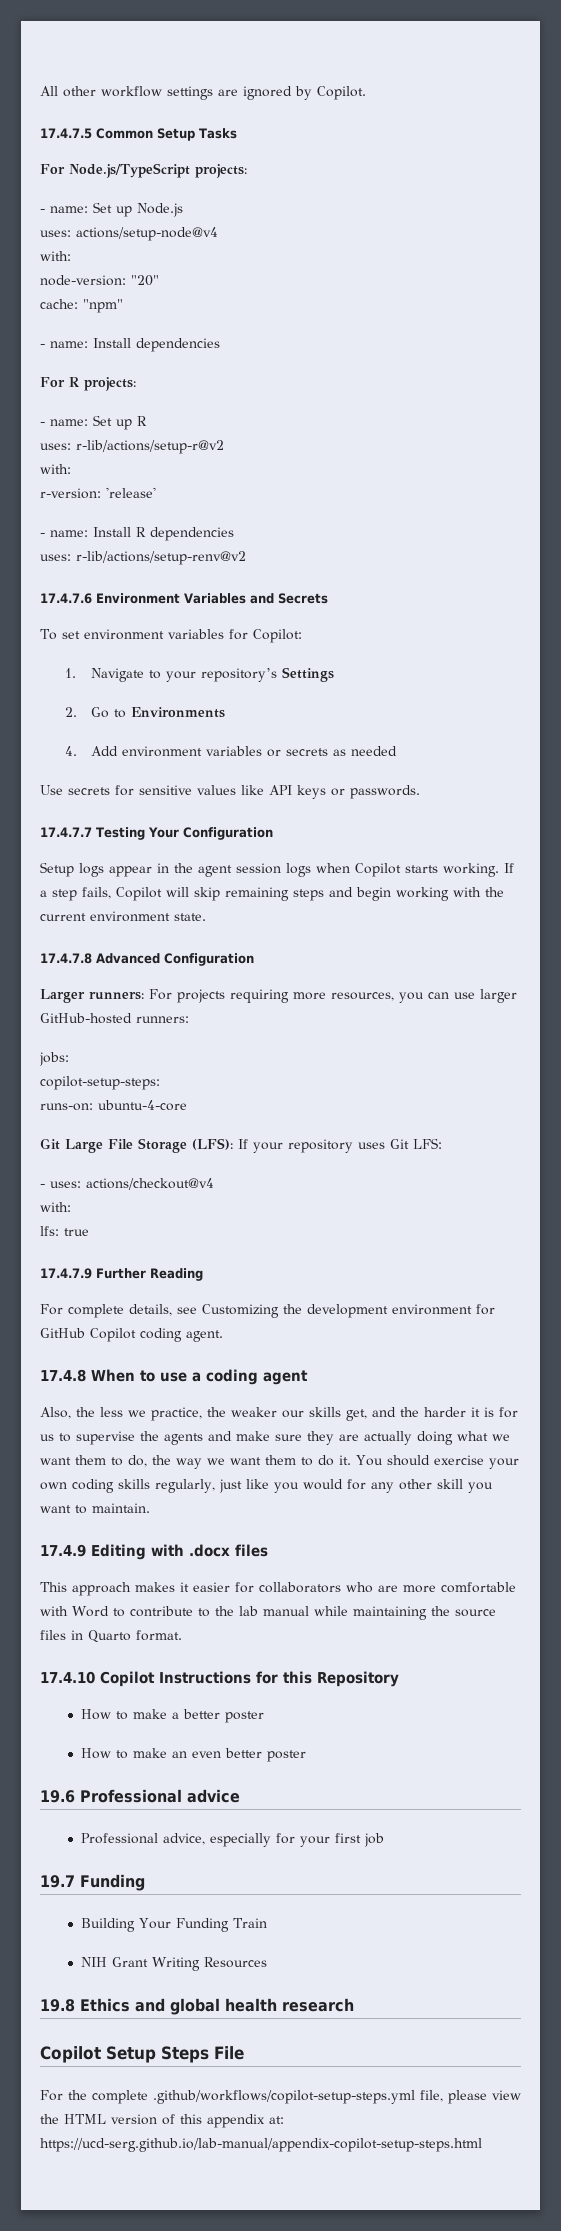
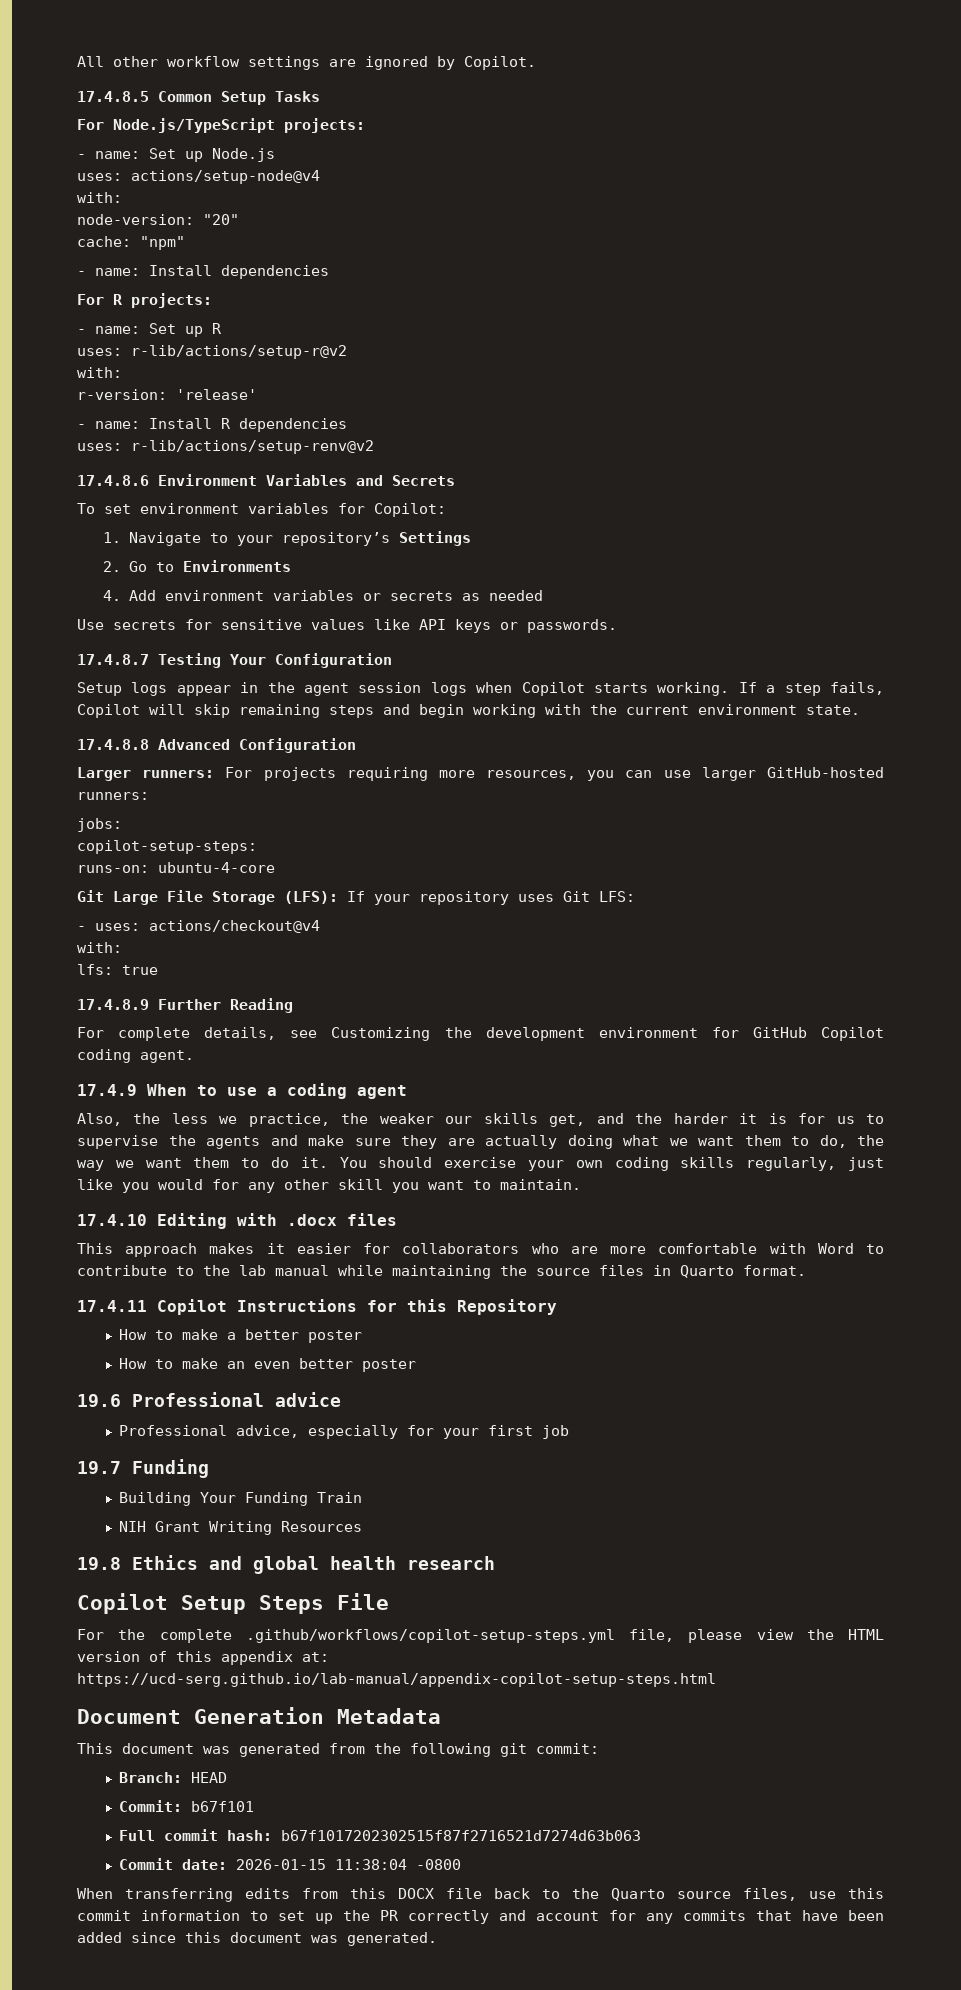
- 17.4.7.5 Common Setup Tasks
+ 17.4.8.5 Common Setup Tasks
- 17.4.7.6 Environment Variables and Secrets
+ 17.4.8.6 Environment Variables and Secrets
- 17.4.7.7 Testing Your Configuration
+ 17.4.8.7 Testing Your Configuration
- 17.4.7.8 Advanced Configuration
+ 17.4.8.8 Advanced Configuration
- 17.4.7.9 Further Reading
+ 17.4.8.9 Further Reading
- 17.4.8 When to use a coding agent
+ 17.4.9 When to use a coding agent
- 17.4.9 Editing with .docx files
+ 17.4.10 Editing with .docx files
- 17.4.10 Copilot Instructions for this Repository
+ 17.4.11 Copilot Instructions for this Repository
+ Document Generation Metadata
+ This document was generated from the following git commit:
+ Branch: HEAD
+ Commit: b67f101
+ Full commit hash: b67f1017202302515f87f2716521d7274d63b063
+ Commit date: 2026-01-15 11:38:04 -0800
+ When transferring edits from this DOCX file back to the Quarto source files, use this commit information to set up the PR correctly and account for any commits that have been added since this document was generated.

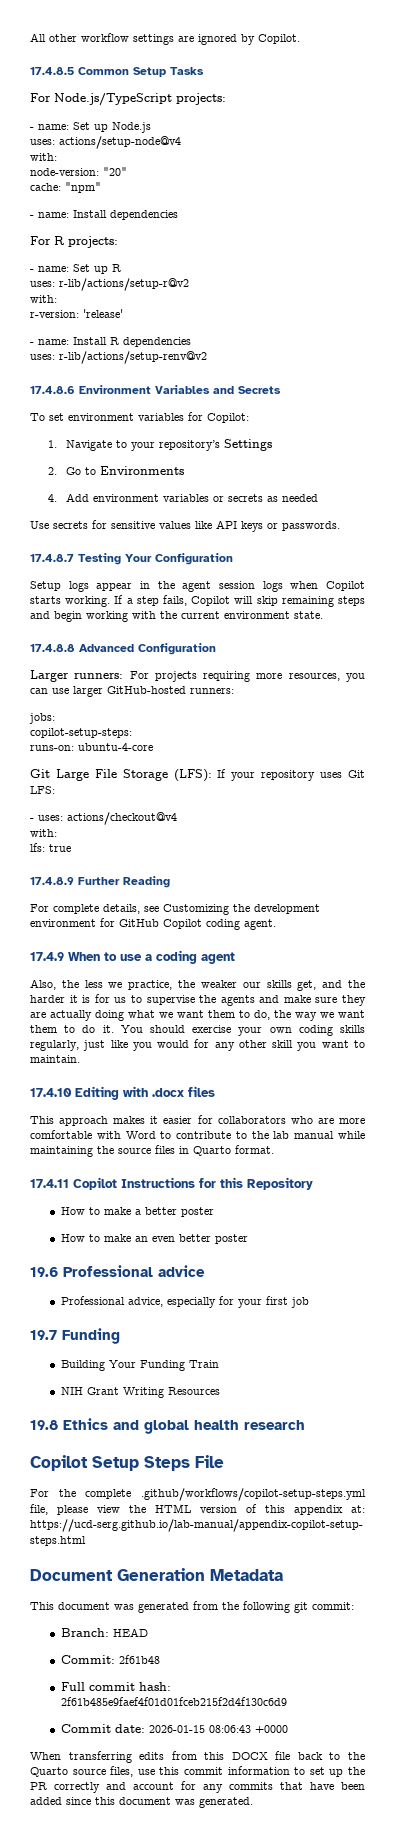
- Commit: b67f101
+ Commit: 2f61b48
- Full commit hash: b67f1017202302515f87f2716521d7274d63b063
+ Full commit hash: 2f61b485e9faef4f01d01fceb215f2d4f130c6d9
- Commit date: 2026-01-15 11:38:04 -0800
+ Commit date: 2026-01-15 08:06:43 +0000

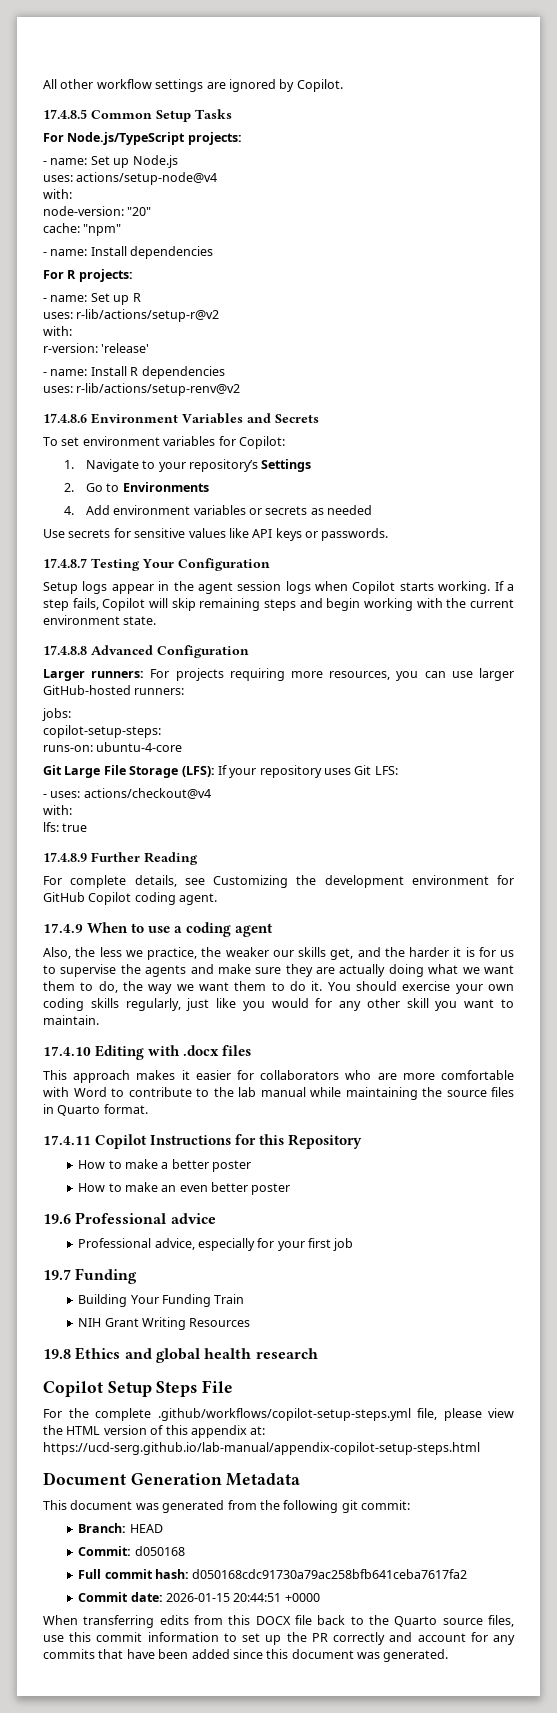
- Commit: 2f61b48
+ Commit: d050168
- Full commit hash: 2f61b485e9faef4f01d01fceb215f2d4f130c6d9
+ Full commit hash: d050168cdc91730a79ac258bfb641ceba7617fa2
- Commit date: 2026-01-15 08:06:43 +0000
+ Commit date: 2026-01-15 20:44:51 +0000

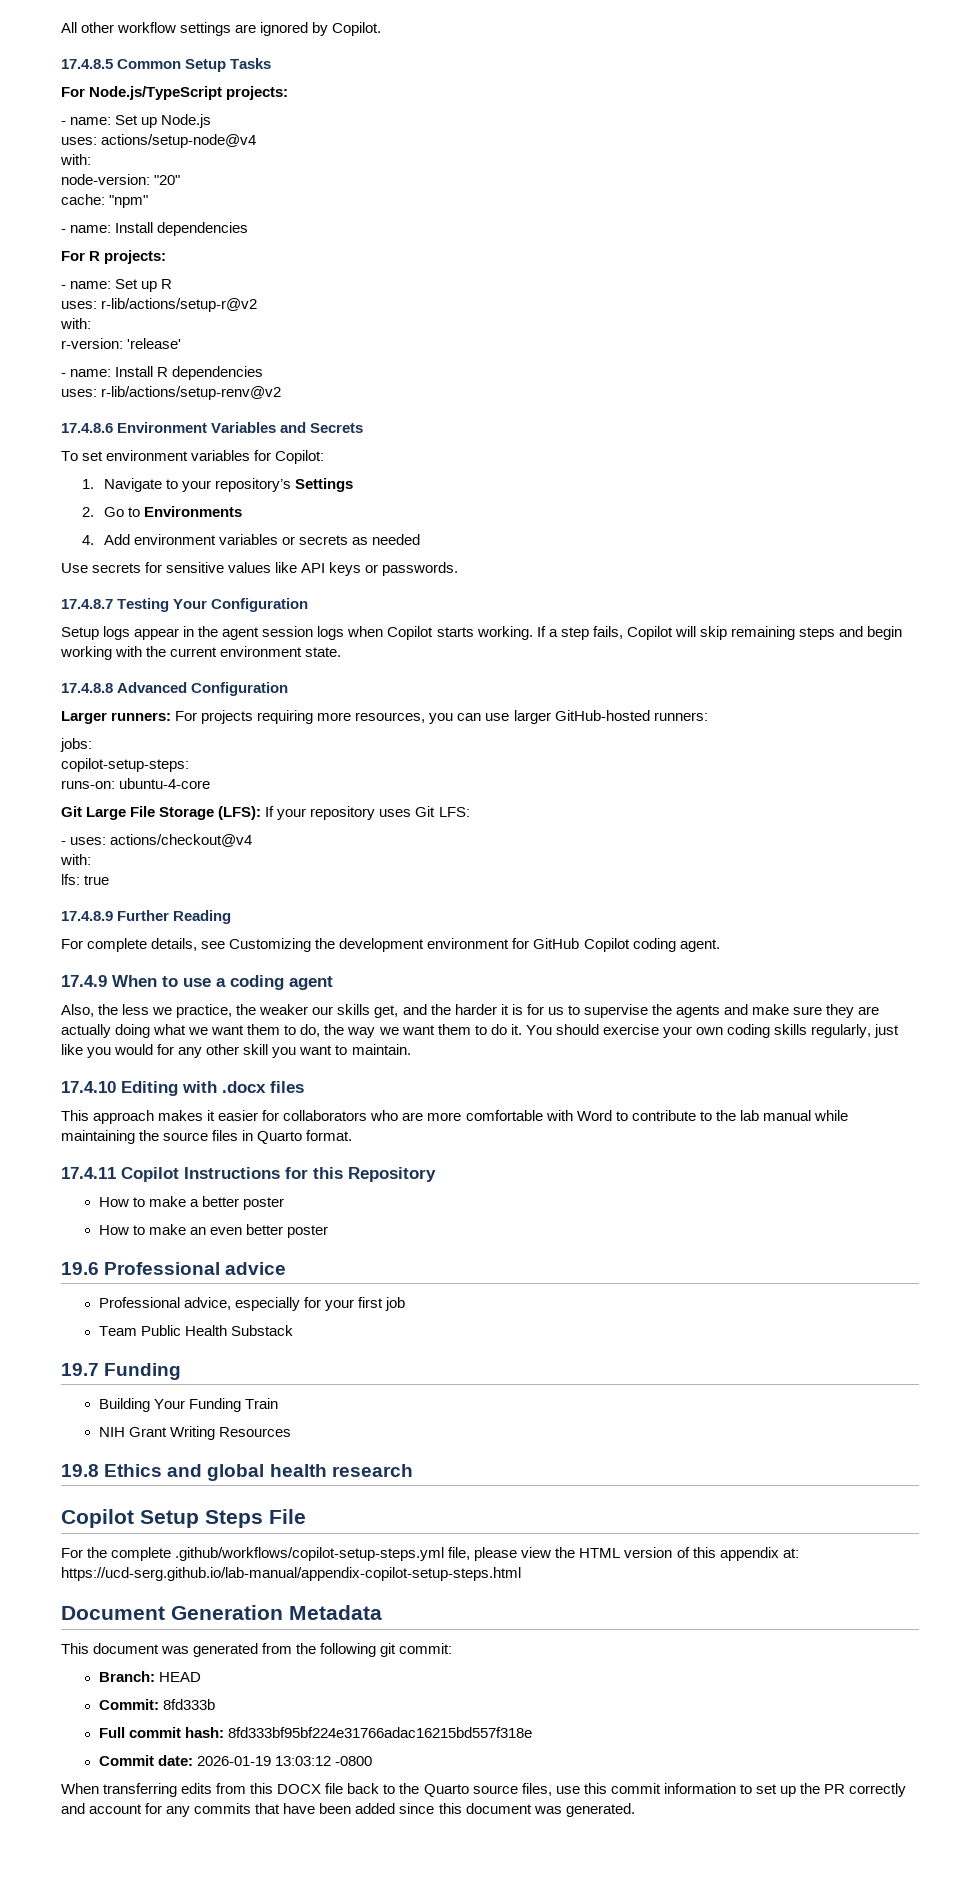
+ Team Public Health Substack
- Commit: d050168
+ Commit: 8fd333b
- Full commit hash: d050168cdc91730a79ac258bfb641ceba7617fa2
+ Full commit hash: 8fd333bf95bf224e31766adac16215bd557f318e
- Commit date: 2026-01-15 20:44:51 +0000
+ Commit date: 2026-01-19 13:03:12 -0800

